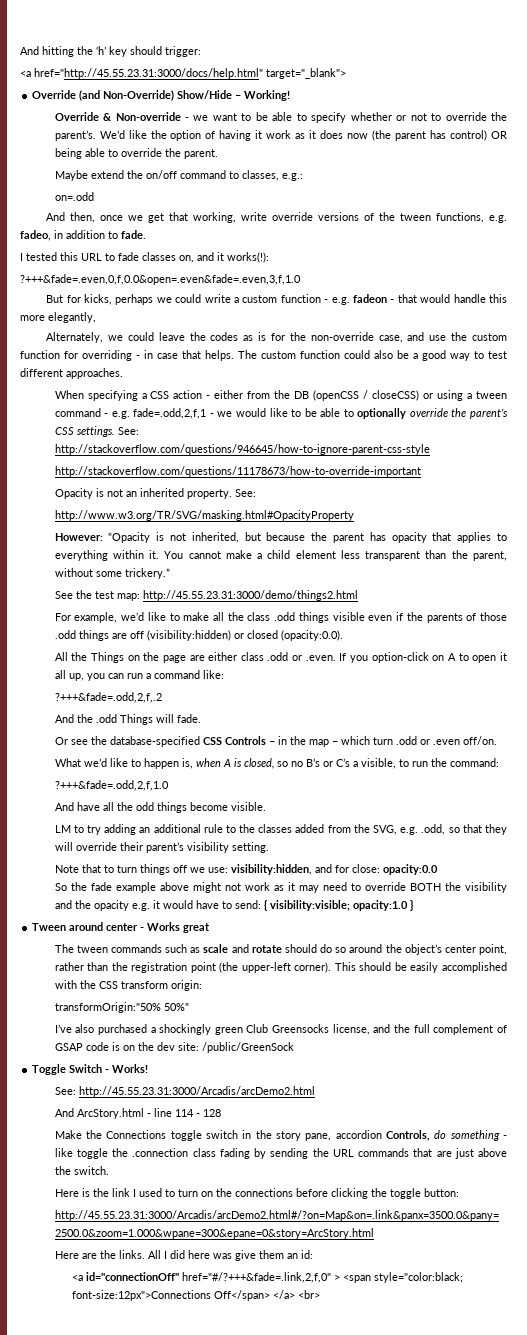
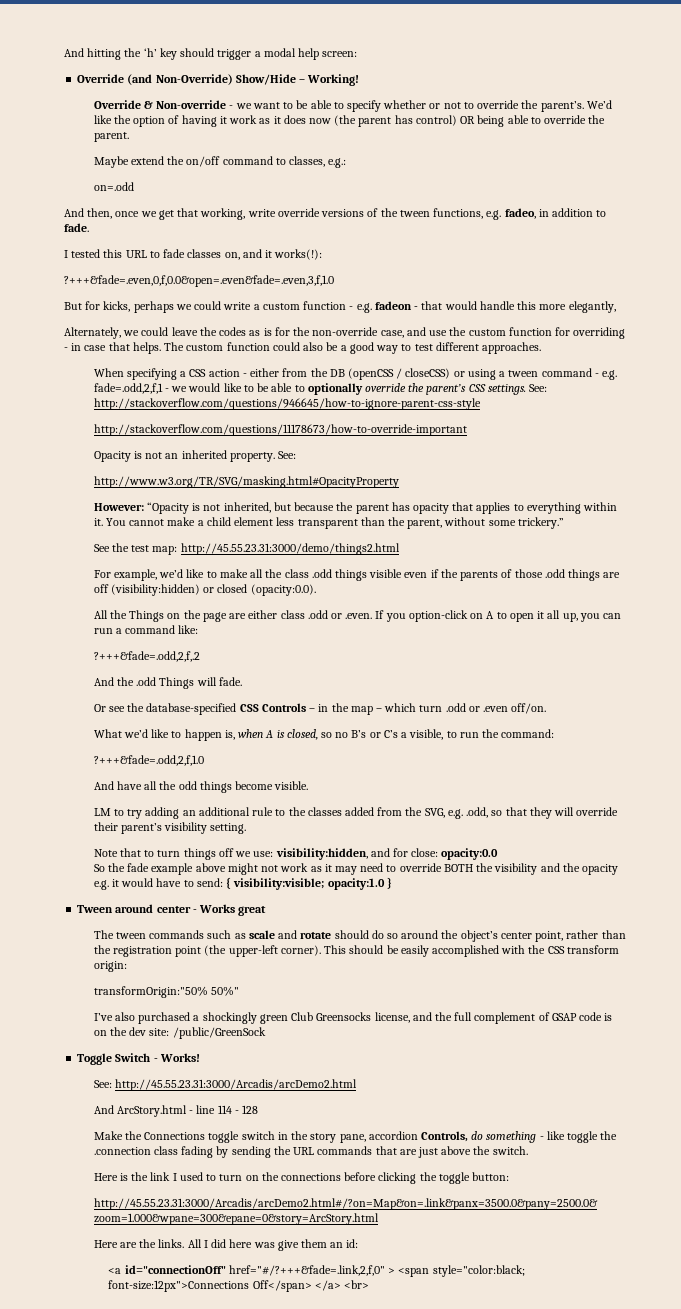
- And hitting the ‘h’ key should trigger:
- <a href="http://45.55.23.31:3000/docs/help.html" target="_blank">
+ And hitting the ‘h’ key should trigger a modal help screen:

